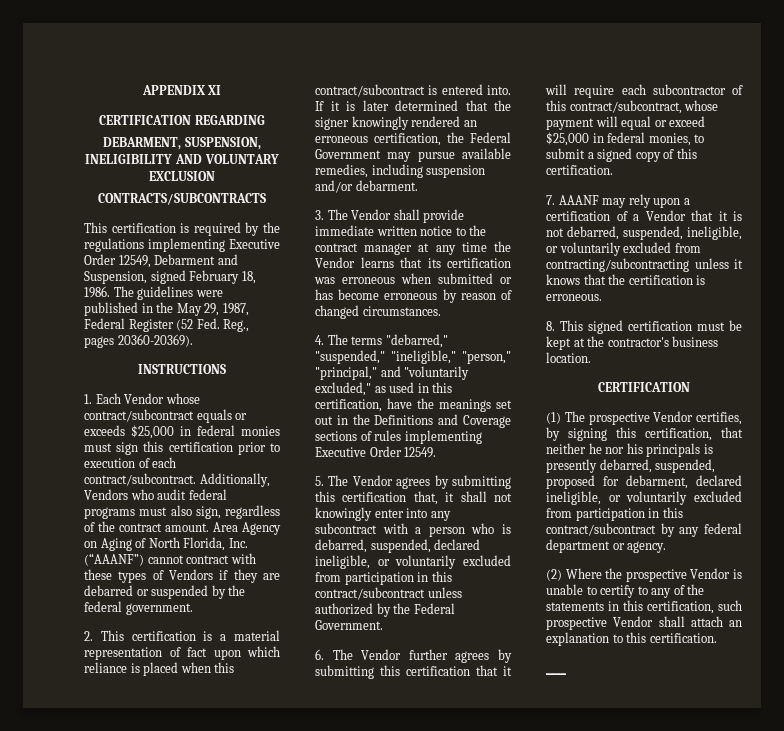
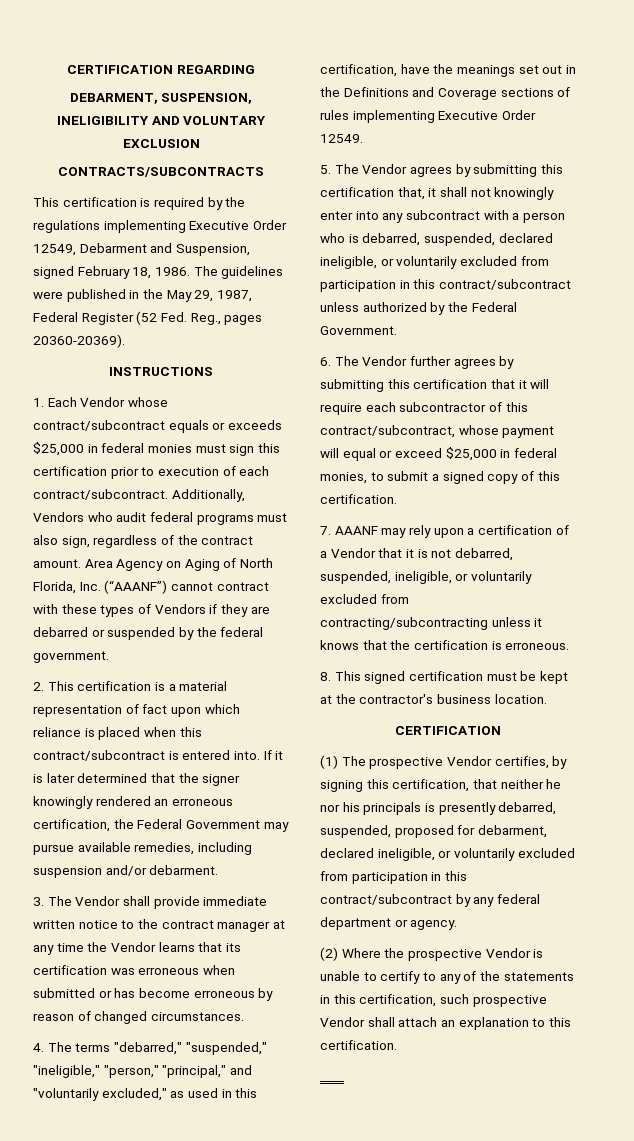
- APPENDIX XI

